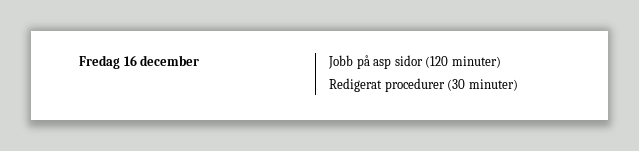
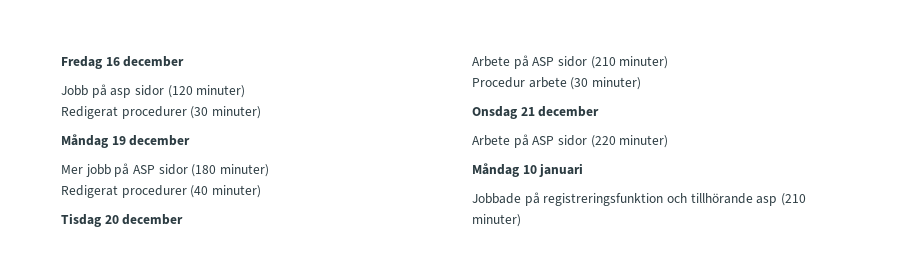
+ Måndag 19 december
+ Mer jobb på ASP sidor (180 minuter)
+ Redigerat procedurer (40 minuter)
+ Tisdag 20 december
+ Arbete på ASP sidor (210 minuter)
+ Procedur arbete (30 minuter)
+ Onsdag 21 december
+ Arbete på ASP sidor (220 minuter)
+ Måndag 10 januari
+ Jobbade på registreringsfunktion och tillhörande asp (210 minuter)

